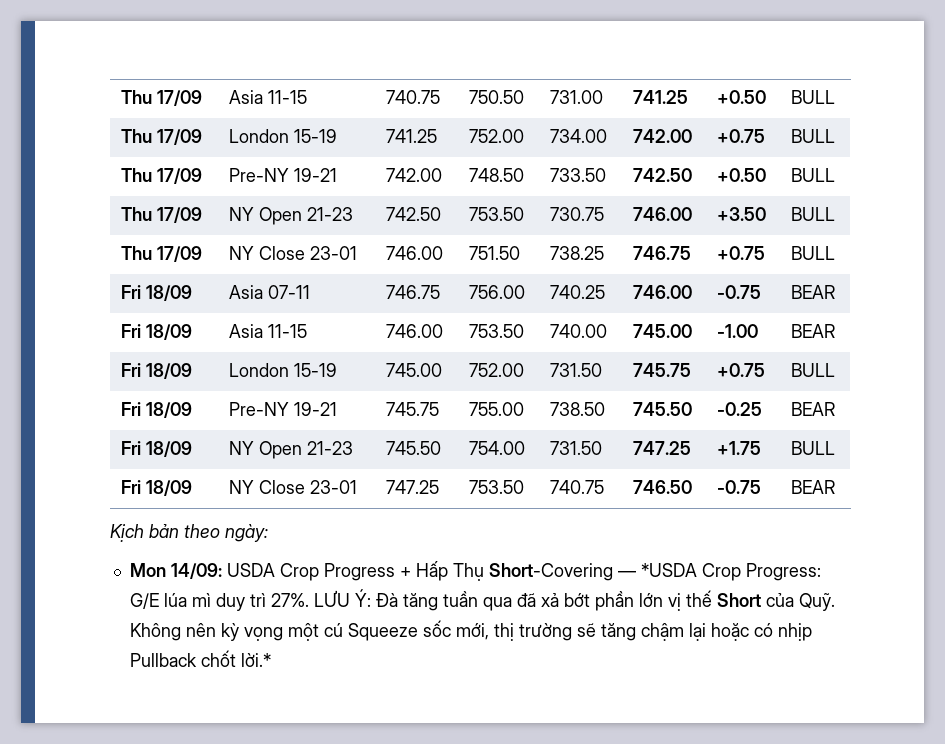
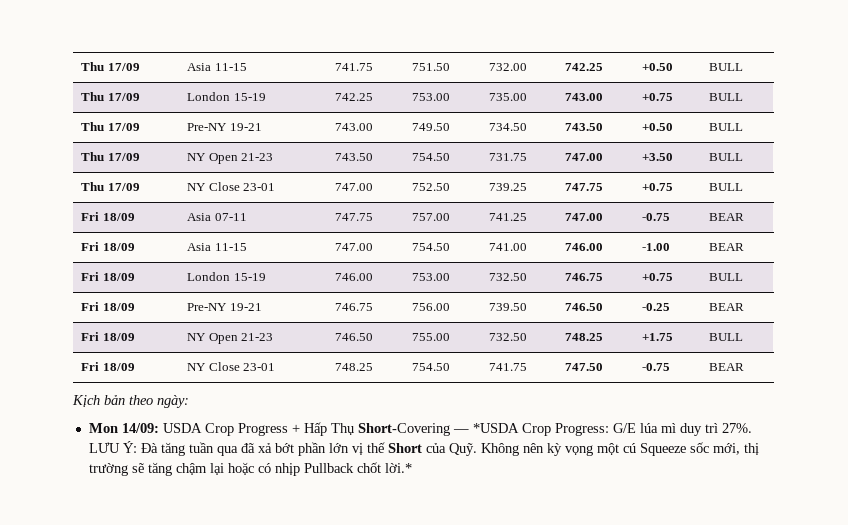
- Thu 17/09 | Asia 11-15 | 740.75 | 750.50 | 731.00 | 741.25 | +0.50 | BULL
+ Thu 17/09 | Asia 11-15 | 741.75 | 751.50 | 732.00 | 742.25 | +0.50 | BULL
- Thu 17/09 | London 15-19 | 741.25 | 752.00 | 734.00 | 742.00 | +0.75 | BULL
+ Thu 17/09 | London 15-19 | 742.25 | 753.00 | 735.00 | 743.00 | +0.75 | BULL
- Thu 17/09 | Pre-NY 19-21 | 742.00 | 748.50 | 733.50 | 742.50 | +0.50 | BULL
+ Thu 17/09 | Pre-NY 19-21 | 743.00 | 749.50 | 734.50 | 743.50 | +0.50 | BULL
- Thu 17/09 | NY Open 21-23 | 742.50 | 753.50 | 730.75 | 746.00 | +3.50 | BULL
+ Thu 17/09 | NY Open 21-23 | 743.50 | 754.50 | 731.75 | 747.00 | +3.50 | BULL
- Thu 17/09 | NY Close 23-01 | 746.00 | 751.50 | 738.25 | 746.75 | +0.75 | BULL
+ Thu 17/09 | NY Close 23-01 | 747.00 | 752.50 | 739.25 | 747.75 | +0.75 | BULL
- Fri 18/09 | Asia 07-11 | 746.75 | 756.00 | 740.25 | 746.00 | -0.75 | BEAR
+ Fri 18/09 | Asia 07-11 | 747.75 | 757.00 | 741.25 | 747.00 | -0.75 | BEAR
- Fri 18/09 | Asia 11-15 | 746.00 | 753.50 | 740.00 | 745.00 | -1.00 | BEAR
+ Fri 18/09 | Asia 11-15 | 747.00 | 754.50 | 741.00 | 746.00 | -1.00 | BEAR
- Fri 18/09 | London 15-19 | 745.00 | 752.00 | 731.50 | 745.75 | +0.75 | BULL
+ Fri 18/09 | London 15-19 | 746.00 | 753.00 | 732.50 | 746.75 | +0.75 | BULL
- Fri 18/09 | Pre-NY 19-21 | 745.75 | 755.00 | 738.50 | 745.50 | -0.25 | BEAR
+ Fri 18/09 | Pre-NY 19-21 | 746.75 | 756.00 | 739.50 | 746.50 | -0.25 | BEAR
- Fri 18/09 | NY Open 21-23 | 745.50 | 754.00 | 731.50 | 747.25 | +1.75 | BULL
+ Fri 18/09 | NY Open 21-23 | 746.50 | 755.00 | 732.50 | 748.25 | +1.75 | BULL
- Fri 18/09 | NY Close 23-01 | 747.25 | 753.50 | 740.75 | 746.50 | -0.75 | BEAR
+ Fri 18/09 | NY Close 23-01 | 748.25 | 754.50 | 741.75 | 747.50 | -0.75 | BEAR

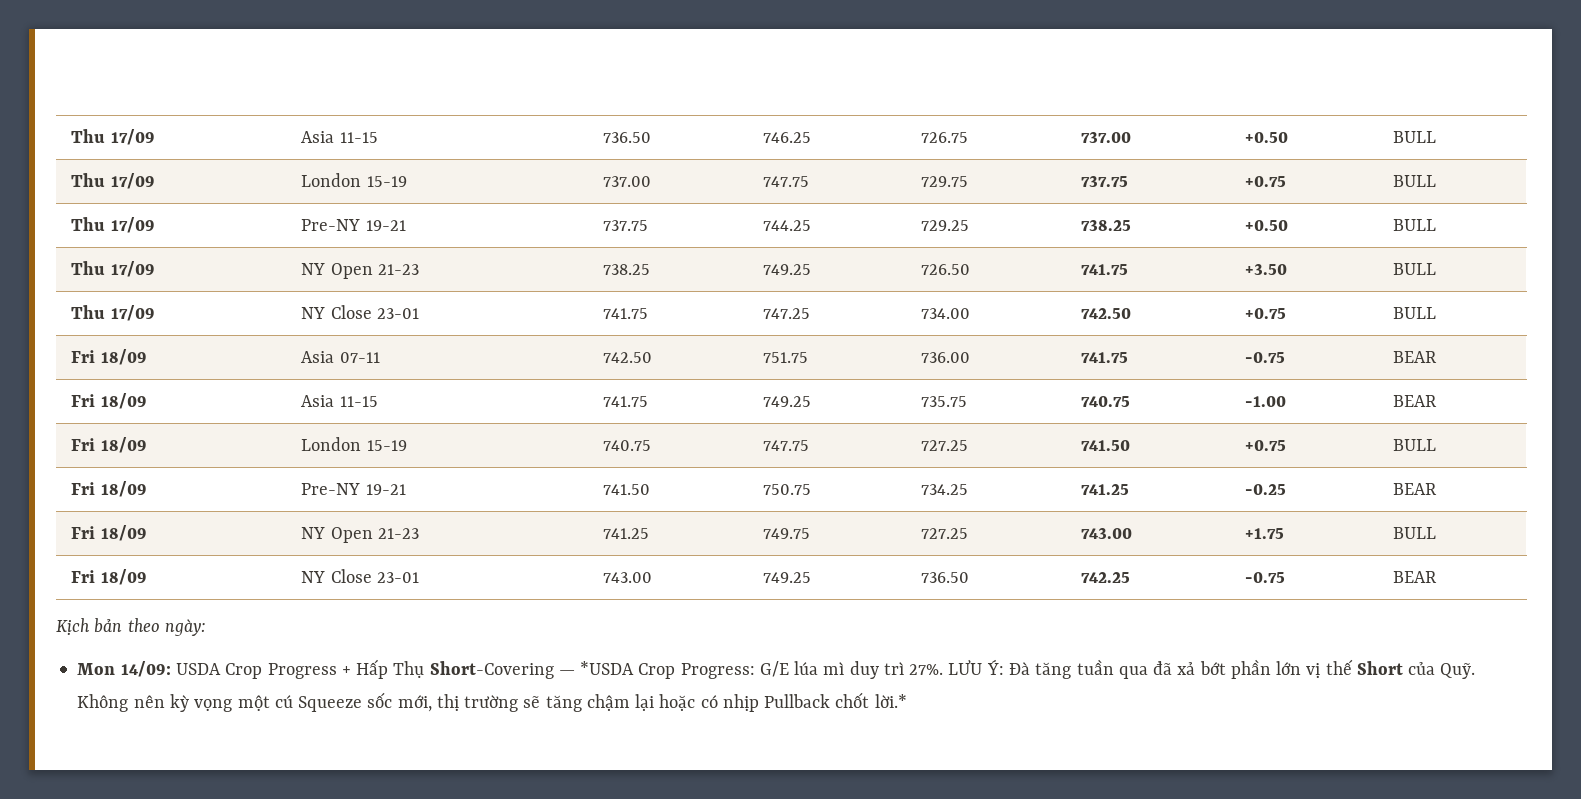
- Thu 17/09 | Asia 11-15 | 741.75 | 751.50 | 732.00 | 742.25 | +0.50 | BULL
+ Thu 17/09 | Asia 11-15 | 736.50 | 746.25 | 726.75 | 737.00 | +0.50 | BULL
- Thu 17/09 | London 15-19 | 742.25 | 753.00 | 735.00 | 743.00 | +0.75 | BULL
+ Thu 17/09 | London 15-19 | 737.00 | 747.75 | 729.75 | 737.75 | +0.75 | BULL
- Thu 17/09 | Pre-NY 19-21 | 743.00 | 749.50 | 734.50 | 743.50 | +0.50 | BULL
+ Thu 17/09 | Pre-NY 19-21 | 737.75 | 744.25 | 729.25 | 738.25 | +0.50 | BULL
- Thu 17/09 | NY Open 21-23 | 743.50 | 754.50 | 731.75 | 747.00 | +3.50 | BULL
+ Thu 17/09 | NY Open 21-23 | 738.25 | 749.25 | 726.50 | 741.75 | +3.50 | BULL
- Thu 17/09 | NY Close 23-01 | 747.00 | 752.50 | 739.25 | 747.75 | +0.75 | BULL
+ Thu 17/09 | NY Close 23-01 | 741.75 | 747.25 | 734.00 | 742.50 | +0.75 | BULL
- Fri 18/09 | Asia 07-11 | 747.75 | 757.00 | 741.25 | 747.00 | -0.75 | BEAR
+ Fri 18/09 | Asia 07-11 | 742.50 | 751.75 | 736.00 | 741.75 | -0.75 | BEAR
- Fri 18/09 | Asia 11-15 | 747.00 | 754.50 | 741.00 | 746.00 | -1.00 | BEAR
+ Fri 18/09 | Asia 11-15 | 741.75 | 749.25 | 735.75 | 740.75 | -1.00 | BEAR
- Fri 18/09 | London 15-19 | 746.00 | 753.00 | 732.50 | 746.75 | +0.75 | BULL
+ Fri 18/09 | London 15-19 | 740.75 | 747.75 | 727.25 | 741.50 | +0.75 | BULL
- Fri 18/09 | Pre-NY 19-21 | 746.75 | 756.00 | 739.50 | 746.50 | -0.25 | BEAR
+ Fri 18/09 | Pre-NY 19-21 | 741.50 | 750.75 | 734.25 | 741.25 | -0.25 | BEAR
- Fri 18/09 | NY Open 21-23 | 746.50 | 755.00 | 732.50 | 748.25 | +1.75 | BULL
+ Fri 18/09 | NY Open 21-23 | 741.25 | 749.75 | 727.25 | 743.00 | +1.75 | BULL
- Fri 18/09 | NY Close 23-01 | 748.25 | 754.50 | 741.75 | 747.50 | -0.75 | BEAR
+ Fri 18/09 | NY Close 23-01 | 743.00 | 749.25 | 736.50 | 742.25 | -0.75 | BEAR

